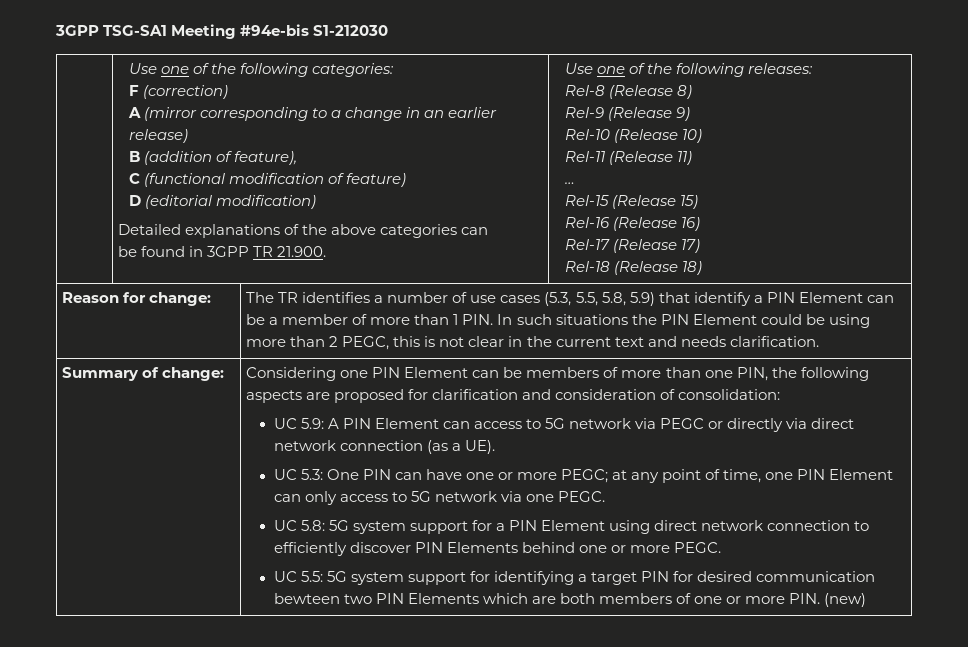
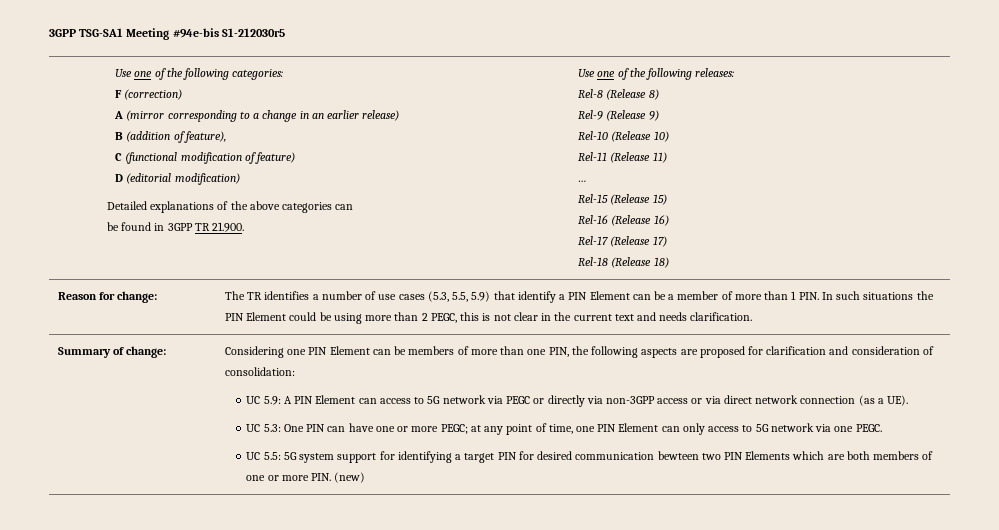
- 3GPP TSG-SA1 Meeting #94e-bis S1-212030
+ 3GPP TSG-SA1 Meeting #94e-bis S1-212030r5
- The TR identifies a number of use cases (5.3, 5.5, 5.8, 5.9) that identify a PIN Element can be a member of more than 1 PIN. In such situations the PIN Element could be using more than 2 PEGC, this is not clear in the current text and needs clarification.
+ The TR identifies a number of use cases (5.3, 5.5, 5.9) that identify a PIN Element can be a member of more than 1 PIN. In such situations the PIN Element could be using more than 2 PEGC, this is not clear in the current text and needs clarification.
- UC 5.9: A PIN Element can access to 5G network via PEGC or directly via direct network connection (as a UE).
+ UC 5.9: A PIN Element can access to 5G network via PEGC or directly via non-3GPP access or via direct network connection (as a UE).
- UC 5.8: 5G system support for a PIN Element using direct network connection to efficiently discover PIN Elements behind one or more PEGC.

